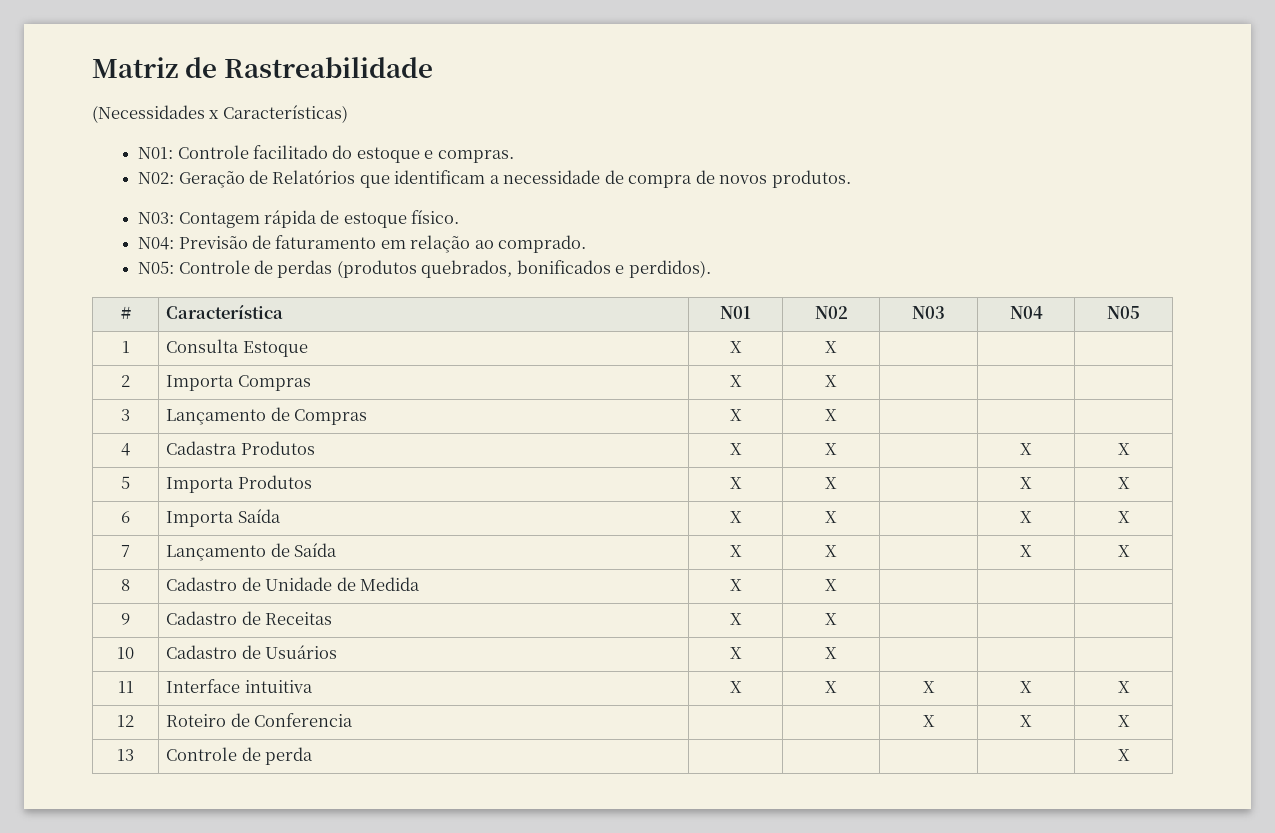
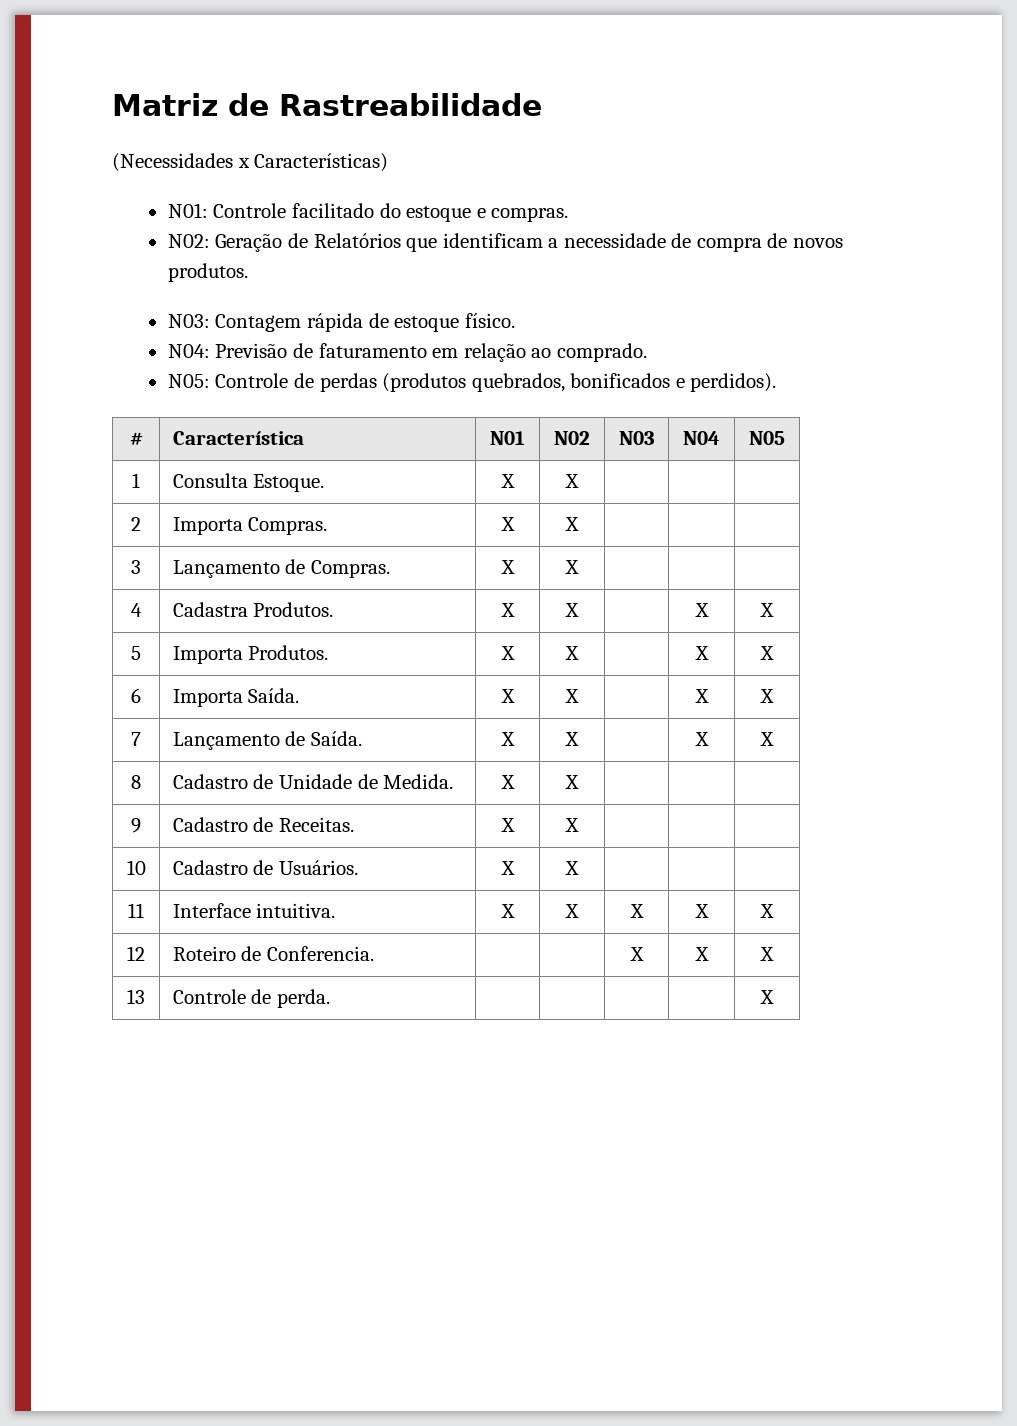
- 1 | Consulta Estoque | X | X | | |
+ 1 | Consulta Estoque. | X | X | | |
- 2 | Importa Compras | X | X | | |
+ 2 | Importa Compras. | X | X | | |
- 3 | Lançamento de Compras | X | X | | |
+ 3 | Lançamento de Compras. | X | X | | |
- 4 | Cadastra Produtos | X | X | | X | X
+ 4 | Cadastra Produtos. | X | X | | X | X
- 5 | Importa Produtos | X | X | | X | X
+ 5 | Importa Produtos. | X | X | | X | X
- 6 | Importa Saída | X | X | | X | X
+ 6 | Importa Saída. | X | X | | X | X
- 7 | Lançamento de Saída | X | X | | X | X
+ 7 | Lançamento de Saída. | X | X | | X | X
- 8 | Cadastro de Unidade de Medida | X | X | | |
+ 8 | Cadastro de Unidade de Medida. | X | X | | |
- 9 | Cadastro de Receitas | X | X | | |
+ 9 | Cadastro de Receitas. | X | X | | |
- 10 | Cadastro de Usuários | X | X | | |
+ 10 | Cadastro de Usuários. | X | X | | |
- 11 | Interface intuitiva | X | X | X | X | X
+ 11 | Interface intuitiva. | X | X | X | X | X
- 12 | Roteiro de Conferencia | | | X | X | X
+ 12 | Roteiro de Conferencia. | | | X | X | X
- 13 | Controle de perda | | | | | X
+ 13 | Controle de perda. | | | | | X

